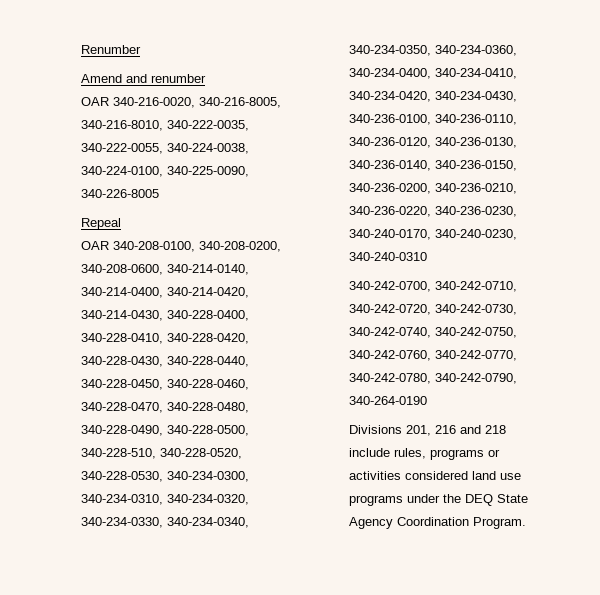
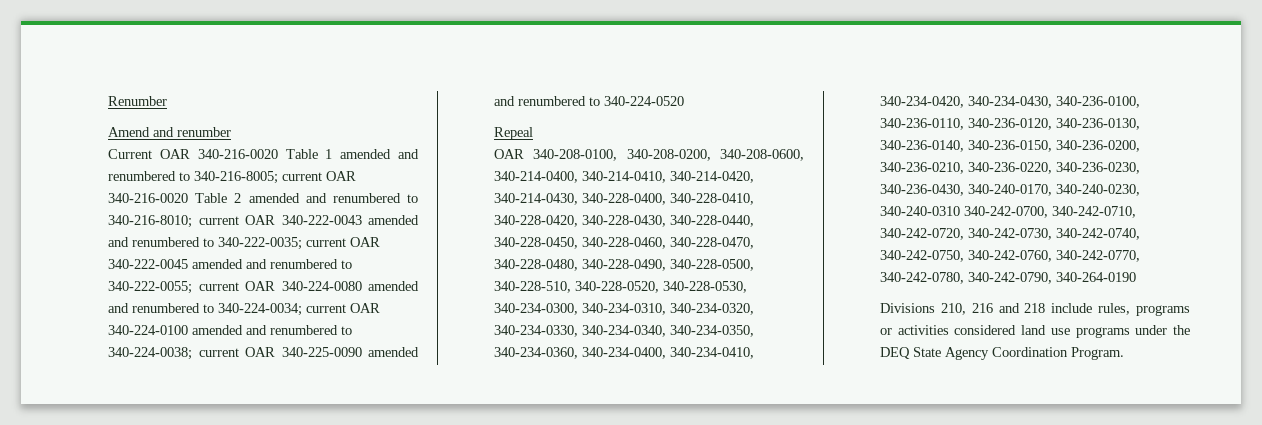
- OAR 340-216-0020, 340-216-8005, 340-216-8010, 340-222-0035, 340-222-0055, 340-224-0038, 340-224-0100, 340-225-0090, 340-226-8005
+ Current OAR 340-216-0020 Table 1 amended and renumbered to 340-216-8005; current OAR 340-216-0020 Table 2 amended and renumbered to 340-216-8010; current OAR 340-222-0043 amended and renumbered to 340-222-0035; current OAR 340-222-0045 amended and renumbered to 340-222-0055; current OAR 340-224-0080 amended and renumbered to 340-224-0034; current OAR 340-224-0100 amended and renumbered to 340-224-0038; current OAR 340-225-0090 amended and renumbered to 340-224-0520
- OAR 340-208-0100, 340-208-0200, 340-208-0600, 340-214-0140, 340-214-0400, 340-214-0420, 340-214-0430, 340-228-0400, 340-228-0410, 340-228-0420, 340-228-0430, 340-228-0440, 340-228-0450, 340-228-0460, 340-228-0470, 340-228-0480, 340-228-0490, 340-228-0500, 340-228-510, 340-228-0520, 340-228-0530, 340-234-0300, 340-234-0310, 340-234-0320, 340-234-0330, 340-234-0340, 340-234-0350, 340-234-0360, 340-234-0400, 340-234-0410, 340-234-0420, 340-234-0430, 340-236-0100, 340-236-0110, 340-236-0120, 340-236-0130, 340-236-0140, 340-236-0150, 340-236-0200, 340-236-0210, 340-236-0220, 340-236-0230, 340-240-0170, 340-240-0230, 340-240-0310
- 340-242-0700, 340-242-0710, 340-242-0720, 340-242-0730, 340-242-0740, 340-242-0750, 340-242-0760, 340-242-0770, 340-242-0780, 340-242-0790, 340-264-0190
+ OAR 340-208-0100, 340-208-0200, 340-208-0600, 340-214-0400, 340-214-0410, 340-214-0420, 340-214-0430, 340-228-0400, 340-228-0410, 340-228-0420, 340-228-0430, 340-228-0440, 340-228-0450, 340-228-0460, 340-228-0470, 340-228-0480, 340-228-0490, 340-228-0500, 340-228-510, 340-228-0520, 340-228-0530, 340-234-0300, 340-234-0310, 340-234-0320, 340-234-0330, 340-234-0340, 340-234-0350, 340-234-0360, 340-234-0400, 340-234-0410, 340-234-0420, 340-234-0430, 340-236-0100, 340-236-0110, 340-236-0120, 340-236-0130, 340-236-0140, 340-236-0150, 340-236-0200, 340-236-0210, 340-236-0220, 340-236-0230, 340-236-0430, 340-240-0170, 340-240-0230, 340-240-0310 340-242-0700, 340-242-0710, 340-242-0720, 340-242-0730, 340-242-0740, 340-242-0750, 340-242-0760, 340-242-0770, 340-242-0780, 340-242-0790, 340-264-0190
- Divisions 201, 216 and 218 include rules, programs or activities considered land use programs under the DEQ State Agency Coordination Program.
+ Divisions 210, 216 and 218 include rules, programs or activities considered land use programs under the DEQ State Agency Coordination Program.

